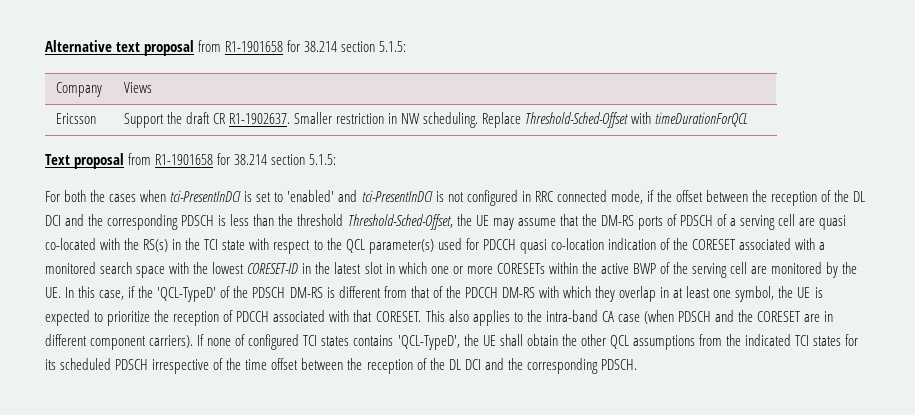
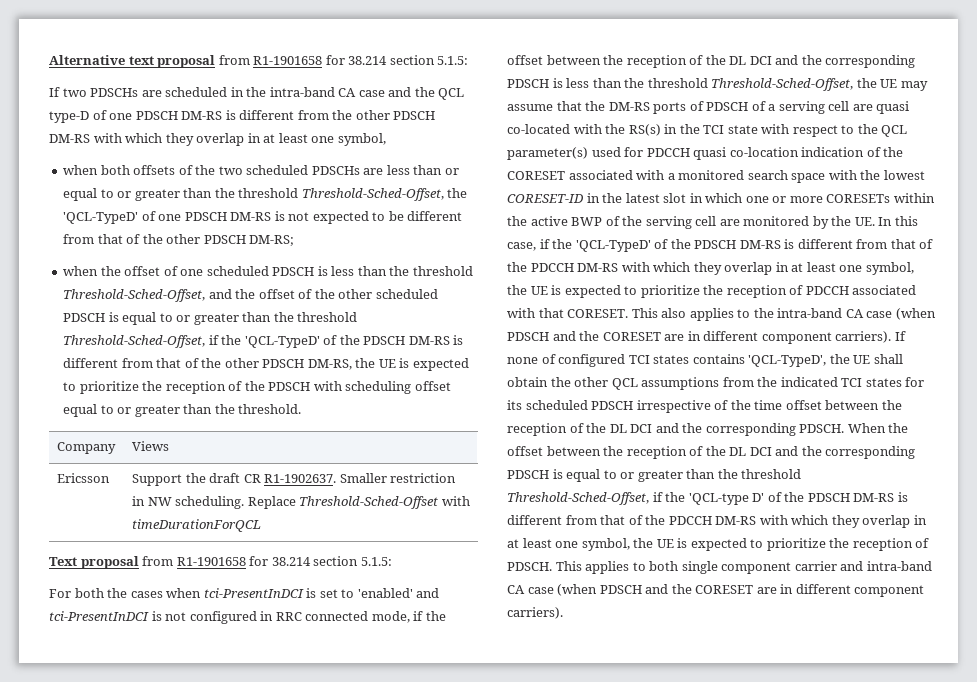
+ If two PDSCHs are scheduled in the intra-band CA case and the QCL type-D of one PDSCH DM-RS is different from the other PDSCH DM-RS with which they overlap in at least one symbol,
+ when both offsets of the two scheduled PDSCHs are less than or equal to or greater than the threshold Threshold-Sched-Offset, the 'QCL-TypeD' of one PDSCH DM-RS is not expected to be different from that of the other PDSCH DM-RS;
+ when the offset of one scheduled PDSCH is less than the threshold Threshold-Sched-Offset, and the offset of the other scheduled PDSCH is equal to or greater than the threshold Threshold-Sched-Offset, if the 'QCL-TypeD' of the PDSCH DM-RS is different from that of the other PDSCH DM-RS, the UE is expected to prioritize the reception of the PDSCH with scheduling offset equal to or greater than the threshold.
+ When the offset between the reception of the DL DCI and the corresponding PDSCH is equal to or greater than the threshold Threshold-Sched-Offset, if the 'QCL-type D' of the PDSCH DM-RS is different from that of the PDCCH DM-RS with which they overlap in at least one symbol, the UE is expected to prioritize the reception of PDSCH. This applies to both single component carrier and intra-band CA case (when PDSCH and the CORESET are in different component carriers).

